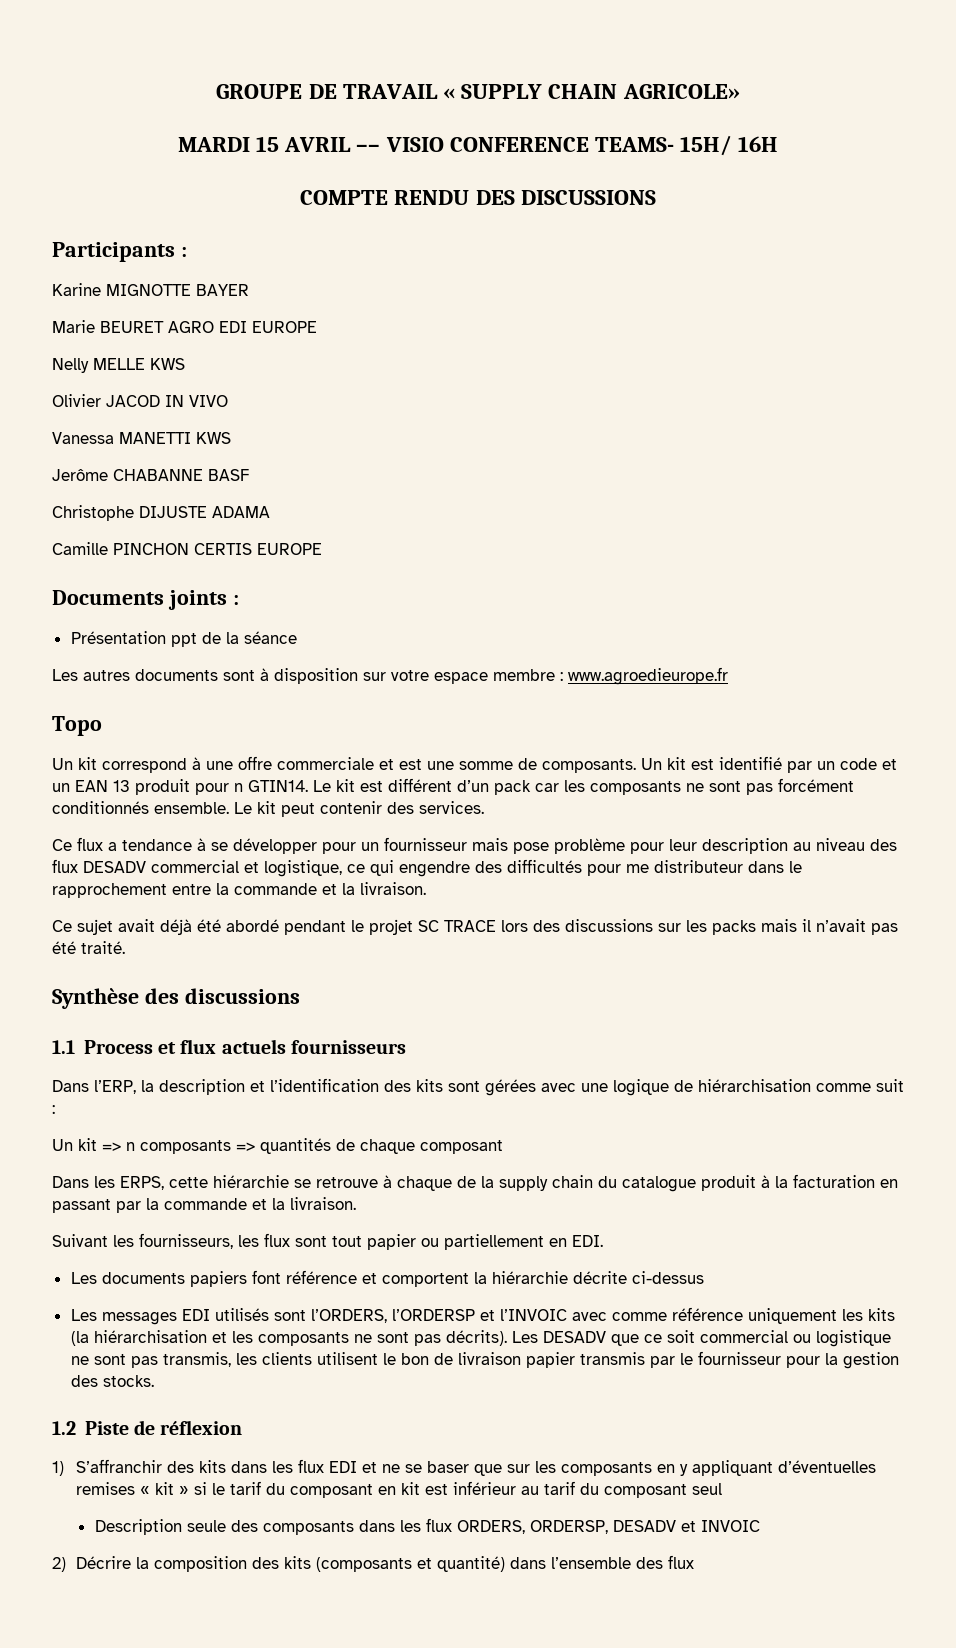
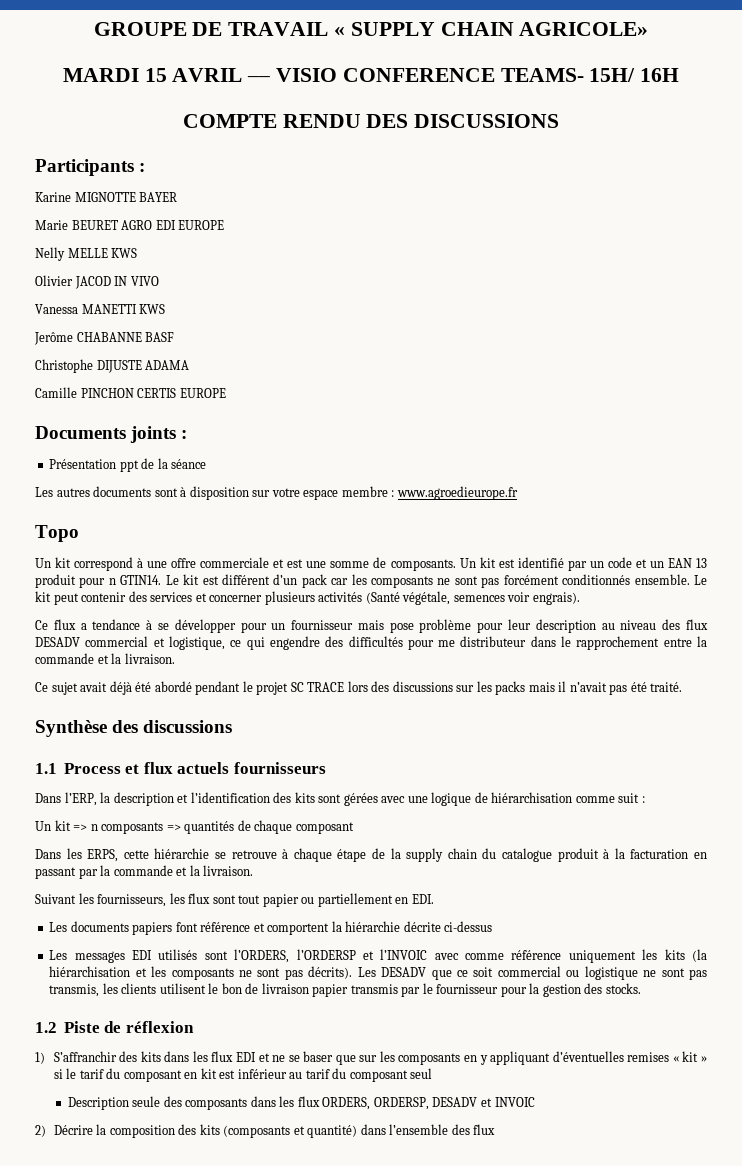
- Le kit peut contenir des services.
+ Le kit peut contenir des services et concerner plusieurs activités (Santé végétale, semences voir engrais).
- Dans les ERPS, cette hiérarchie se retrouve à chaque de la supply chain du catalogue produit à la facturation en passant par la commande et la livraison.
+ Dans les ERPS, cette hiérarchie se retrouve à chaque étape de la supply chain du catalogue produit à la facturation en passant par la commande et la livraison.

